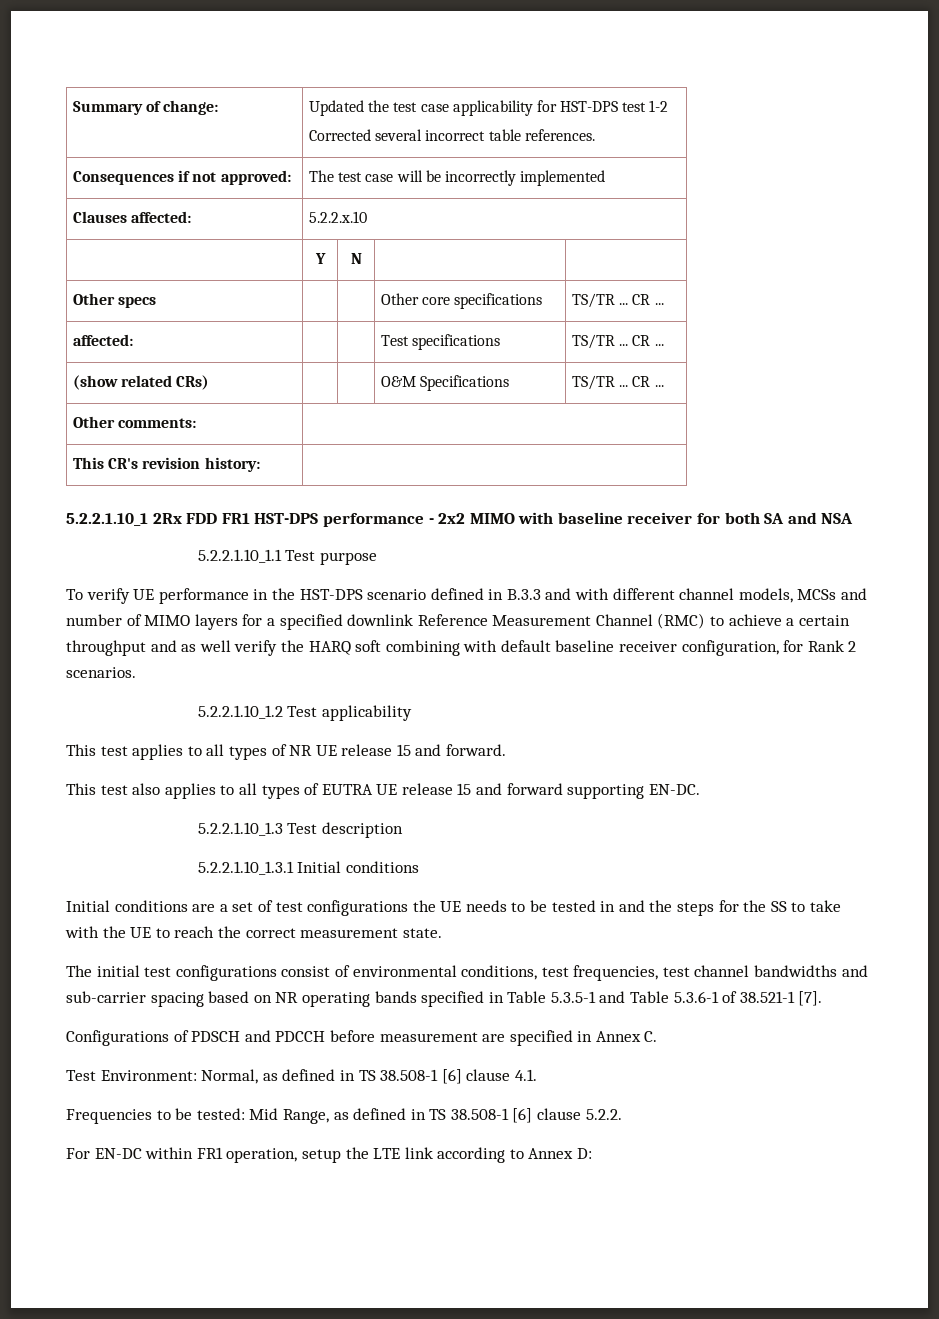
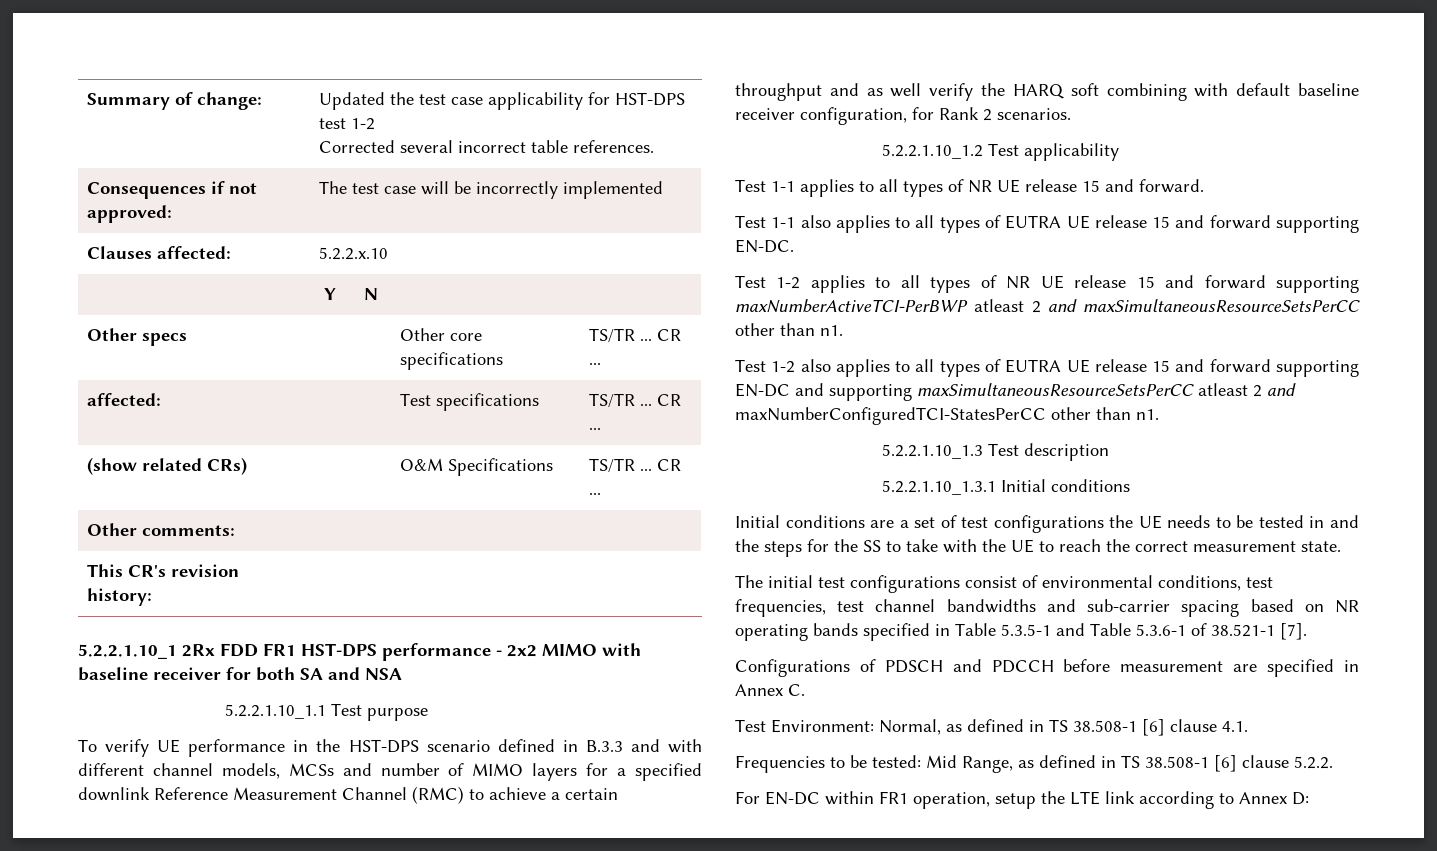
- This test applies to all types of NR UE release 15 and forward.
+ Test 1-1 applies to all types of NR UE release 15 and forward.
- This test also applies to all types of EUTRA UE release 15 and forward supporting EN-DC.
+ Test 1-1 also applies to all types of EUTRA UE release 15 and forward supporting EN-DC.
+ Test 1-2 applies to all types of NR UE release 15 and forward supporting maxNumberActiveTCI-PerBWP atleast 2 and maxSimultaneousResourceSetsPerCC other than n1.
+ Test 1-2 also applies to all types of EUTRA UE release 15 and forward supporting EN-DC and supporting maxSimultaneousResourceSetsPerCC atleast 2 and maxNumberConfiguredTCI-StatesPerCC other than n1.

